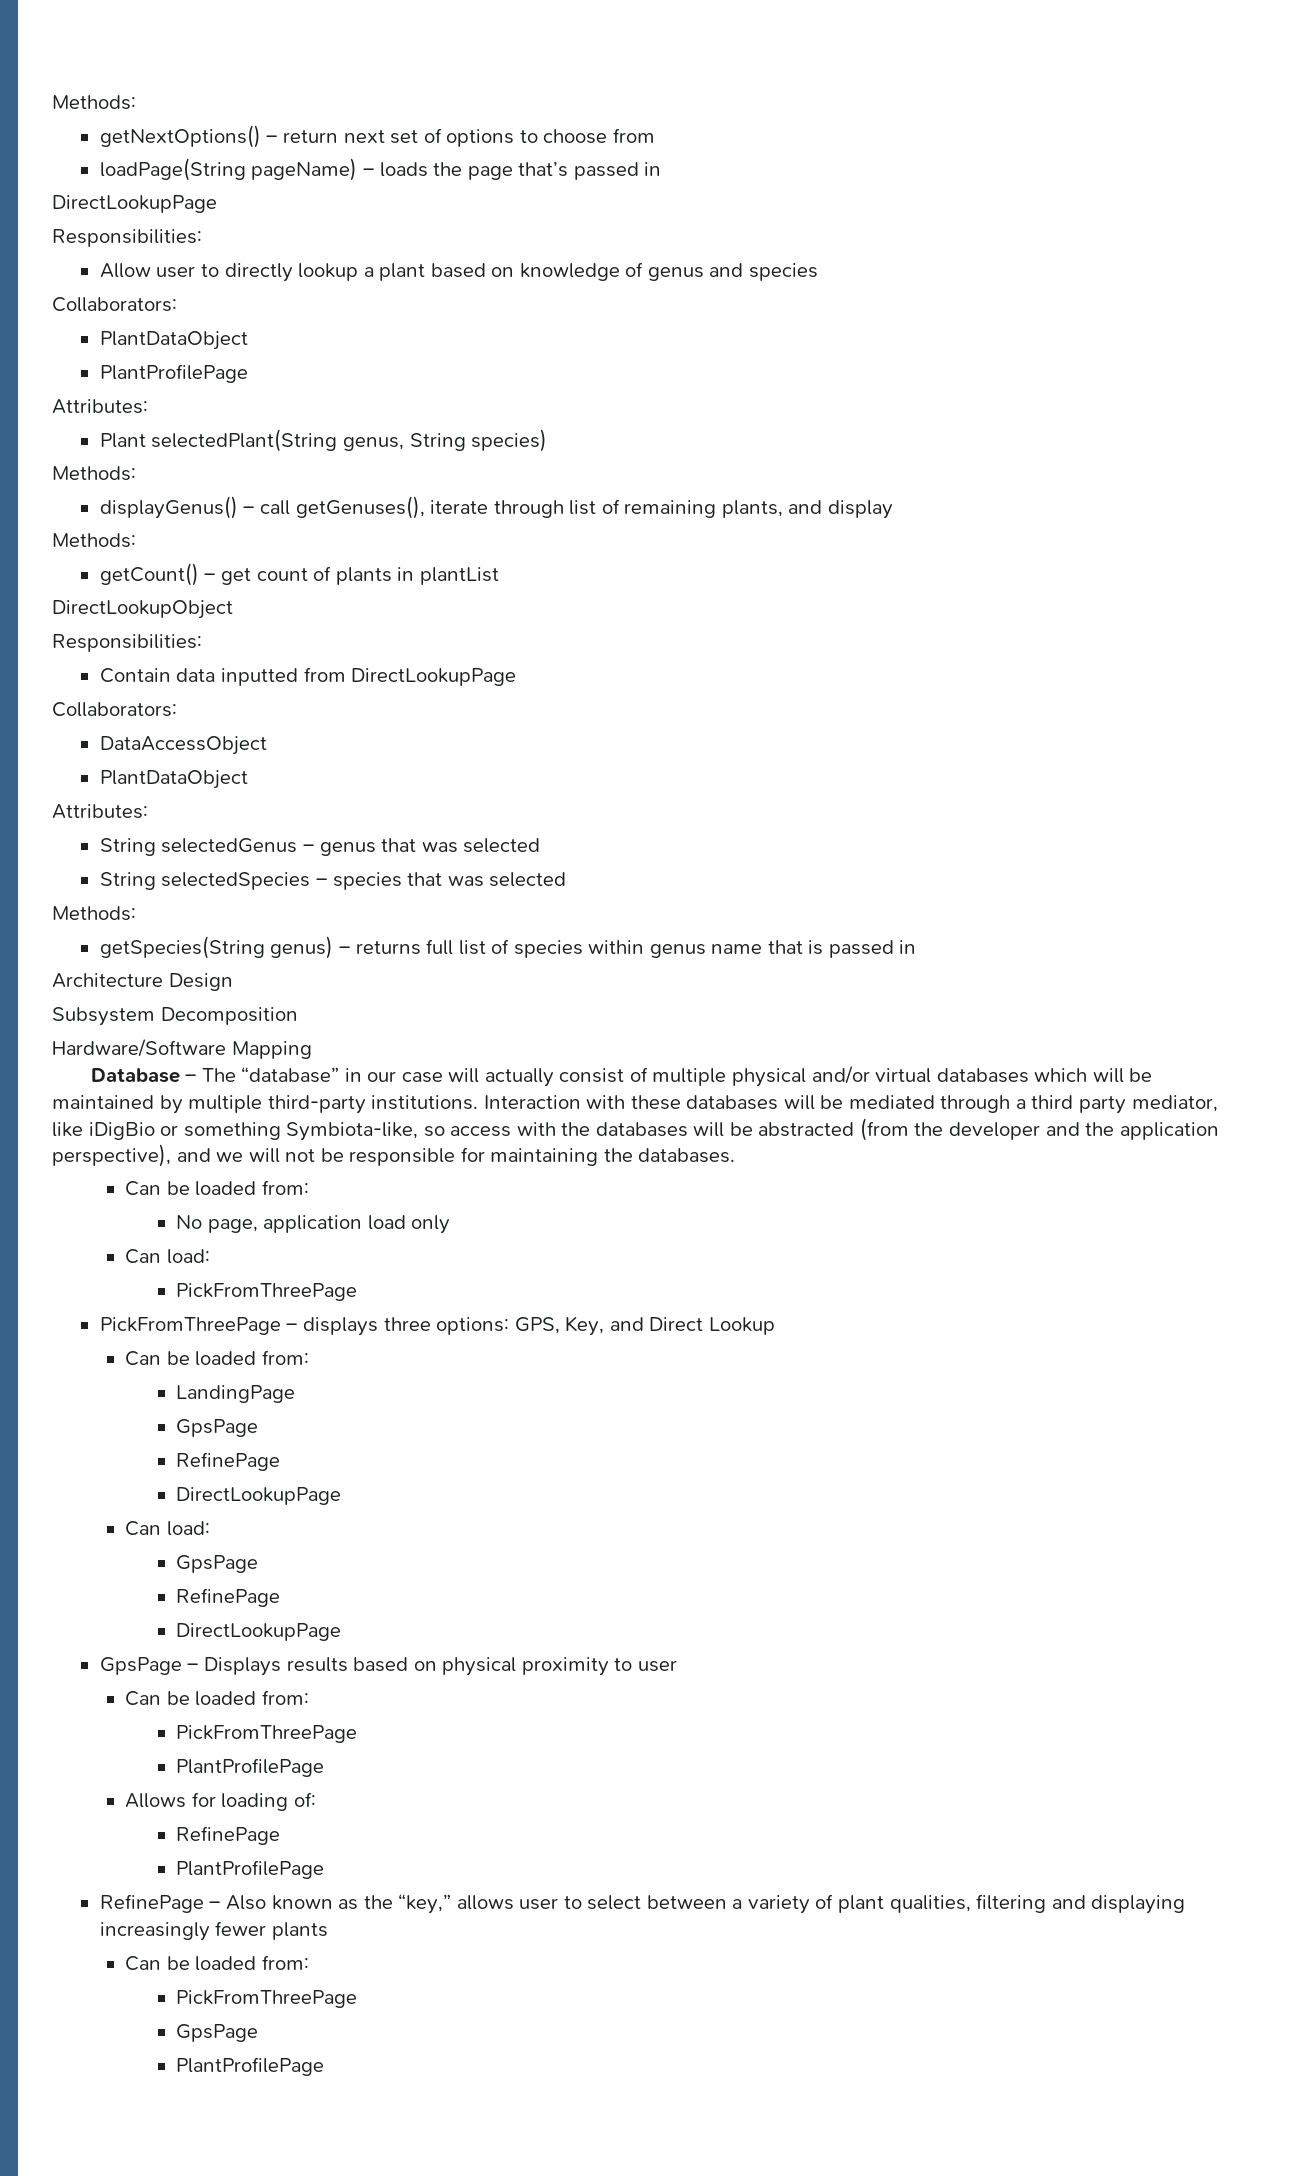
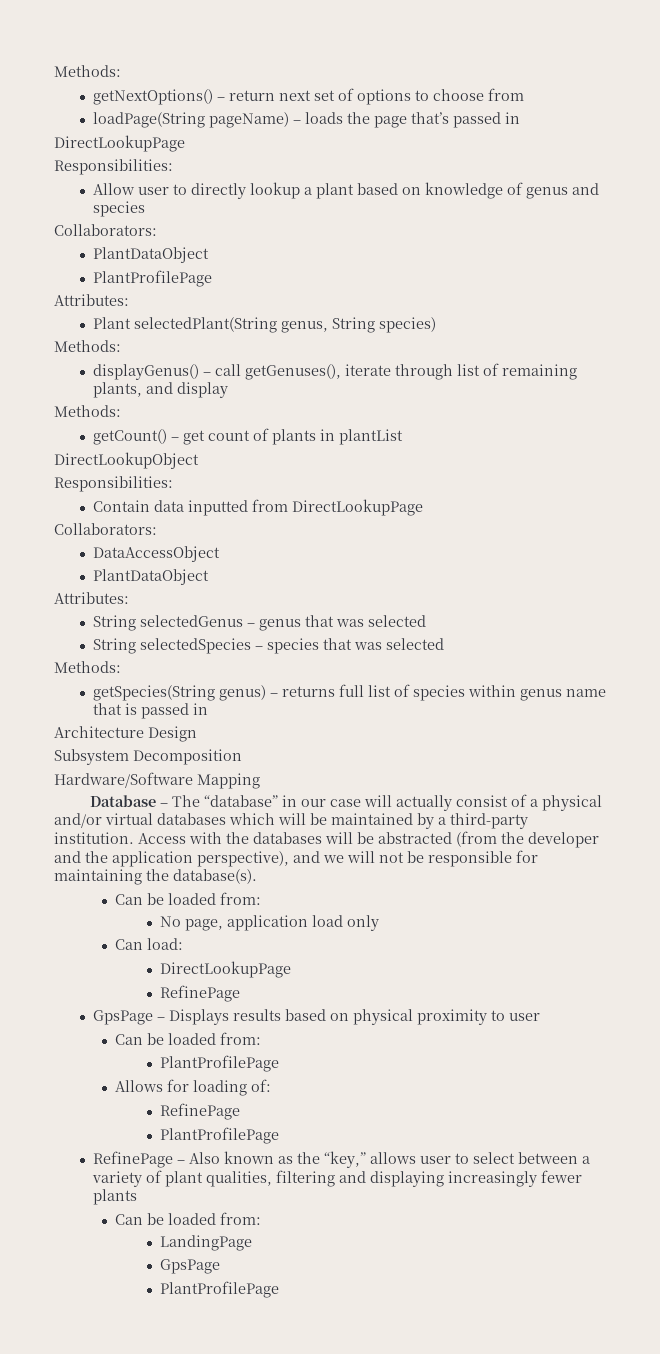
- Database – The “database” in our case will actually consist of multiple physical and/or virtual databases which will be maintained by multiple third-party institutions. Interaction with these databases will be mediated through a third party mediator, like iDigBio or something Symbiota-like, so access with the databases will be abstracted (from the developer and the application perspective), and we will not be responsible for maintaining the databases.
+ Database – The “database” in our case will actually consist of a physical and/or virtual databases which will be maintained by a third-party institution. Access with the databases will be abstracted (from the developer and the application perspective), and we will not be responsible for maintaining the database(s).
  No page, application load only
  Can load:
- PickFromThreePage
- PickFromThreePage – displays three options: GPS, Key, and Direct Lookup
- Can be loaded from:
- LandingPage
- GpsPage
+ DirectLookupPage
  RefinePage
- DirectLookupPage
- Can load:
- GpsPage
- RefinePage
- DirectLookupPage
  GpsPage – Displays results based on physical proximity to user
  Can be loaded from:
- PickFromThreePage
  RefinePage – Also known as the “key,” allows user to select between a variety of plant qualities, filtering and displaying increasingly fewer plants
  Can be loaded from:
- PickFromThreePage
+ LandingPage

